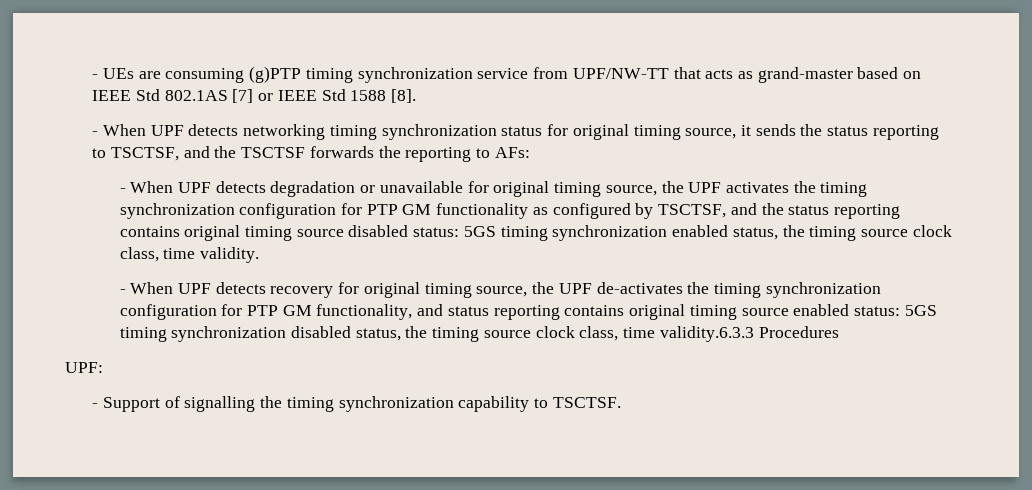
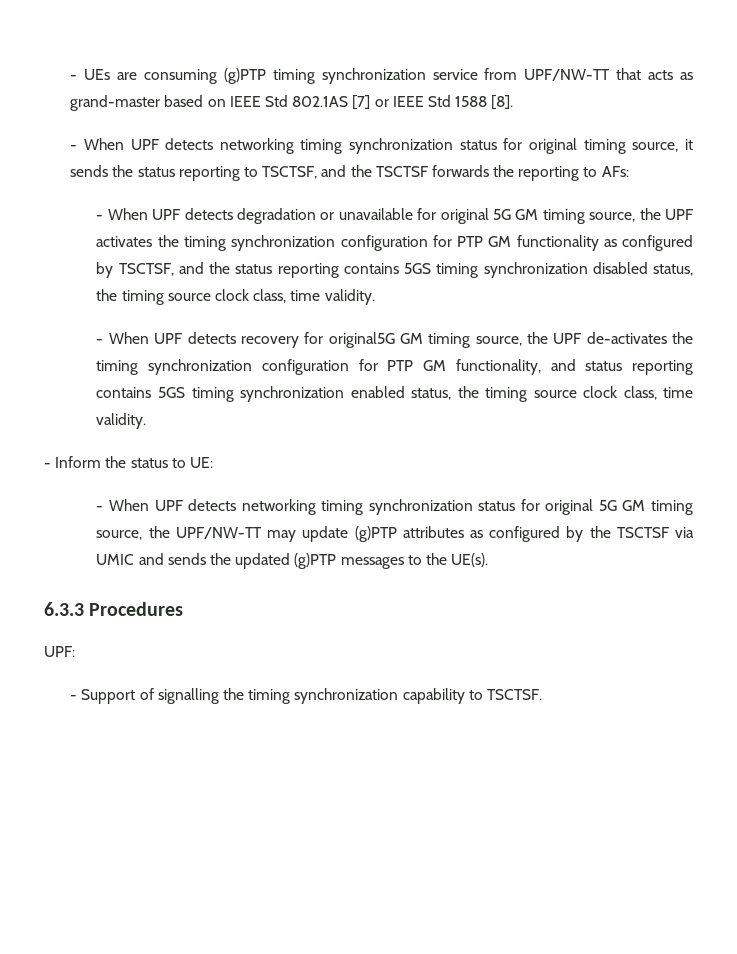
- - When UPF detects degradation or unavailable for original timing source, the UPF activates the timing synchronization configuration for PTP GM functionality as configured by TSCTSF, and the status reporting contains original timing source disabled status: 5GS timing synchronization enabled status, the timing source clock class, time validity.
+ - When UPF detects degradation or unavailable for original 5G GM timing source, the UPF activates the timing synchronization configuration for PTP GM functionality as configured by TSCTSF, and the status reporting contains 5GS timing synchronization disabled status, the timing source clock class, time validity.
- - When UPF detects recovery for original timing source, the UPF de-activates the timing synchronization configuration for PTP GM functionality, and status reporting contains original timing source enabled status: 5GS timing synchronization disabled status, the timing source clock class, time validity.6.3.3 Procedures
+ - When UPF detects recovery for original5G GM timing source, the UPF de-activates the timing synchronization configuration for PTP GM functionality, and status reporting contains 5GS timing synchronization enabled status, the timing source clock class, time validity.
+ - Inform the status to UE:
+ - When UPF detects networking timing synchronization status for original 5G GM timing source, the UPF/NW-TT may update (g)PTP attributes as configured by the TSCTSF via UMIC and sends the updated (g)PTP messages to the UE(s).
+ 6.3.3 Procedures

